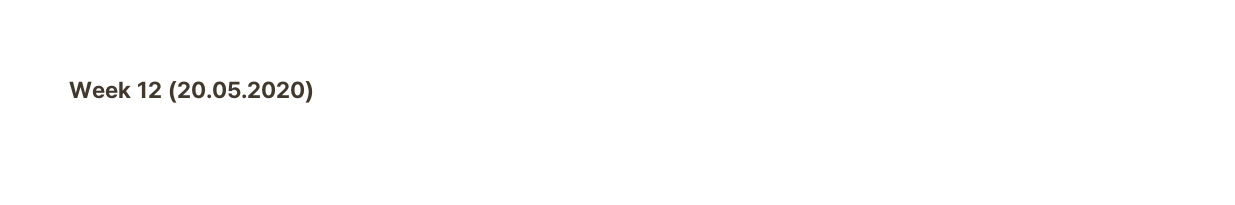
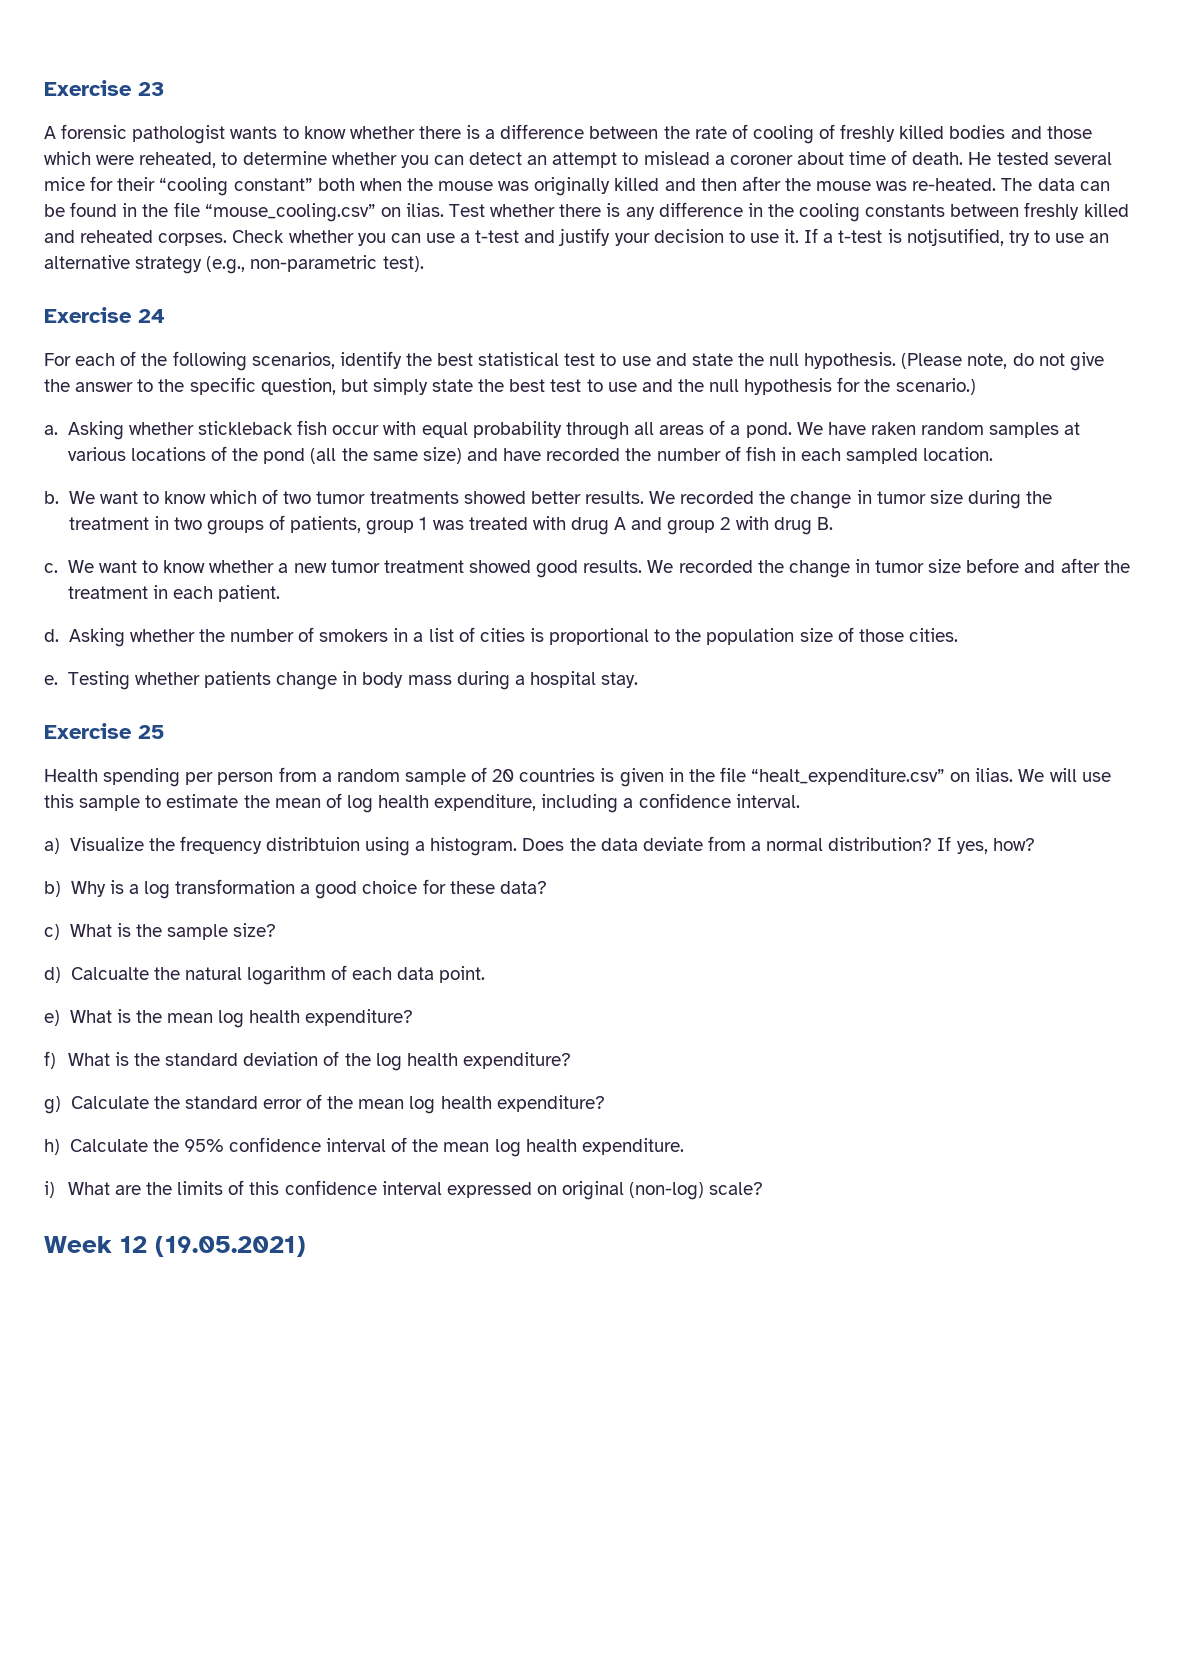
+ Exercise 23
+ A forensic pathologist wants to know whether there is a difference between the rate of cooling of freshly killed bodies and those which were reheated, to determine whether you can detect an attempt to mislead a coroner about time of death. He tested several mice for their “cooling constant” both when the mouse was originally killed and then after the mouse was re-heated. The data can be found in the file “mouse_cooling.csv” on ilias. Test whether there is any difference in the cooling constants between freshly killed and reheated corpses. Check whether you can use a t-test and justify your decision to use it. If a t-test is notjsutified, try to use an alternative strategy (e.g., non-parametric test).
+ Exercise 24
+ For each of the following scenarios, identify the best statistical test to use and state the null hypothesis. (Please note, do not give the answer to the specific question, but simply state the best test to use and the null hypothesis for the scenario.)
+ a. Asking whether stickleback fish occur with equal probability through all areas of a pond. We have raken random samples at various locations of the pond (all the same size) and have recorded the number of fish in each sampled location.
+ b. We want to know which of two tumor treatments showed better results. We recorded the change in tumor size during the treatment in two groups of patients, group 1 was treated with drug A and group 2 with drug B.
+ c. We want to know whether a new tumor treatment showed good results. We recorded the change in tumor size before and after the treatment in each patient.
+ d. Asking whether the number of smokers in a list of cities is proportional to the population size of those cities.
+ e. Testing whether patients change in body mass during a hospital stay.
+ Exercise 25
+ Health spending per person from a random sample of 20 countries is given in the file “healt_expenditure.csv” on ilias. We will use this sample to estimate the mean of log health expenditure, including a confidence interval.
+ a) Visualize the frequency distribtuion using a histogram. Does the data deviate from a normal distribution? If yes, how?
+ b) Why is a log transformation a good choice for these data?
+ c) What is the sample size?
+ d) Calcualte the natural logarithm of each data point.
+ e) What is the mean log health expenditure?
+ f) What is the standard deviation of the log health expenditure?
+ g) Calculate the standard error of the mean log health expenditure?
+ h) Calculate the 95% confidence interval of the mean log health expenditure.
+ i) What are the limits of this confidence interval expressed on original (non-log) scale?
- Week 12 (20.05.2020)
+ Week 12 (19.05.2021)

